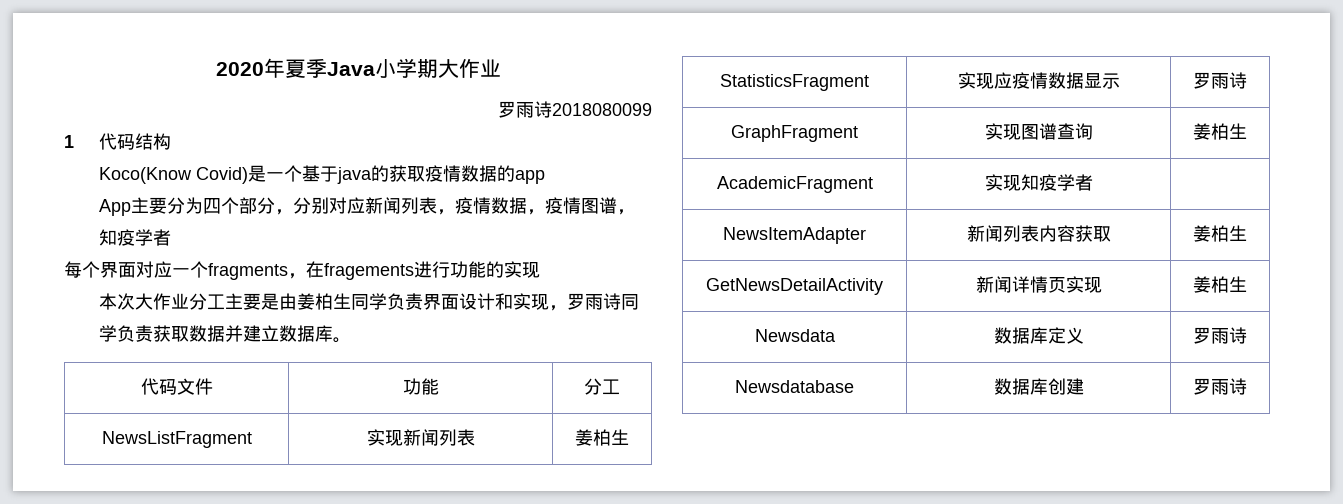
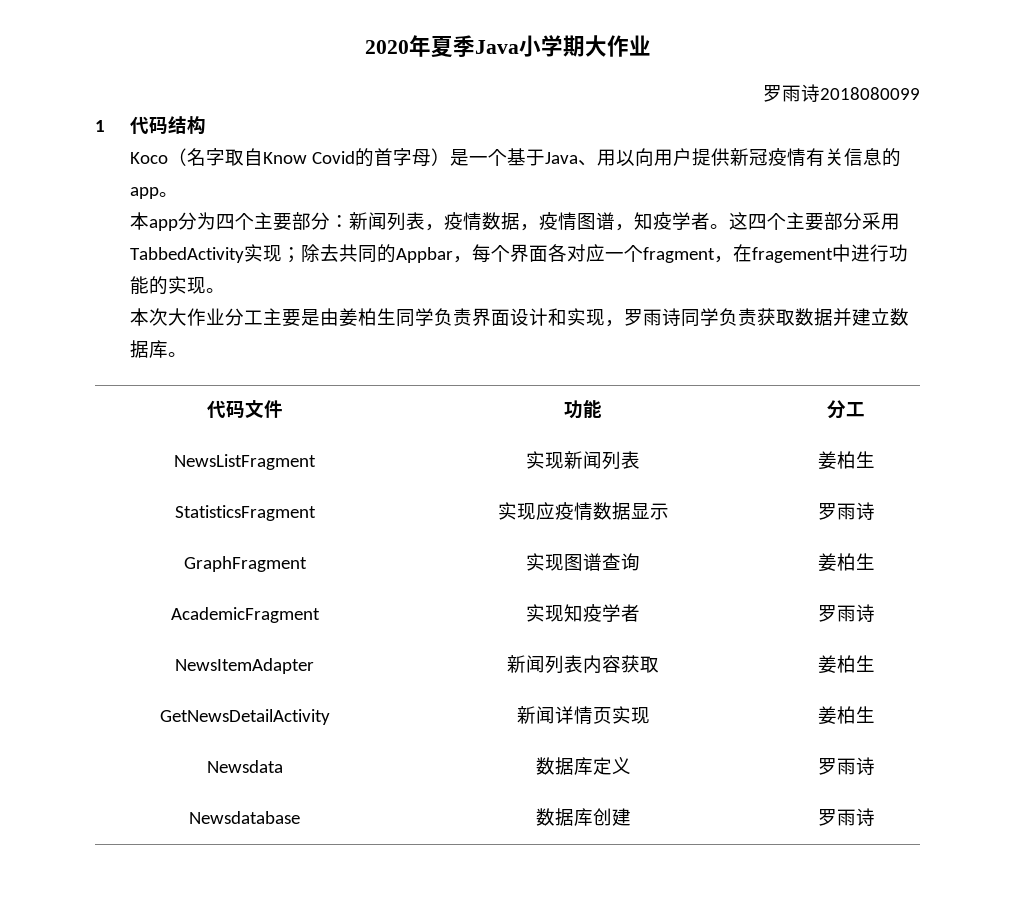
- Koco(Know Covid)是一个基于java的获取疫情数据的app
- App主要分为四个部分，分别对应新闻列表，疫情数据，疫情图谱，知疫学者
- 每个界面对应一个fragments，在fragements进行功能的实现
+ Koco（名字取自Know Covid的首字母）是一个基于Java、用以向用户提供新冠疫情有关信息的app。
+ 本app分为四个主要部分：新闻列表，疫情数据，疫情图谱，知疫学者。这四个主要部分采用TabbedActivity实现；除去共同的Appbar，每个界面各对应一个fragment，在fragement中进行功能的实现。
- AcademicFragment | 实现知疫学者 |
+ AcademicFragment | 实现知疫学者 | 罗雨诗

